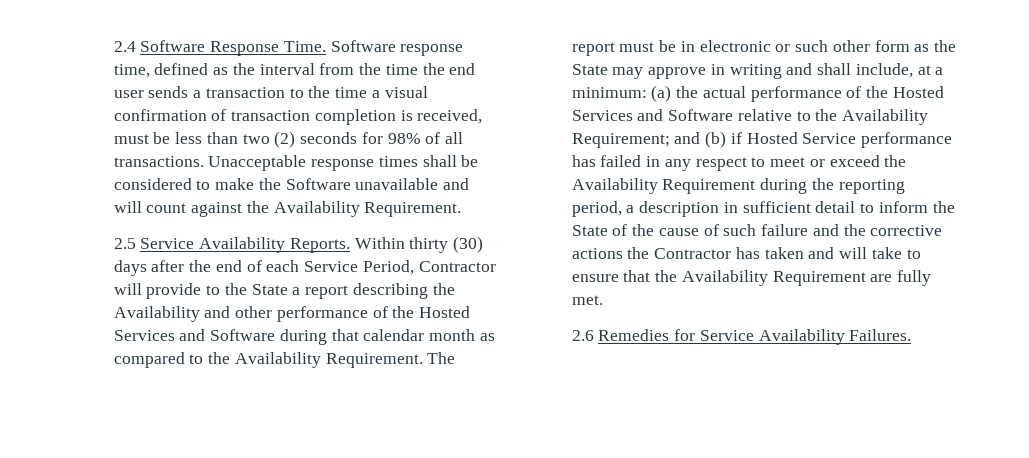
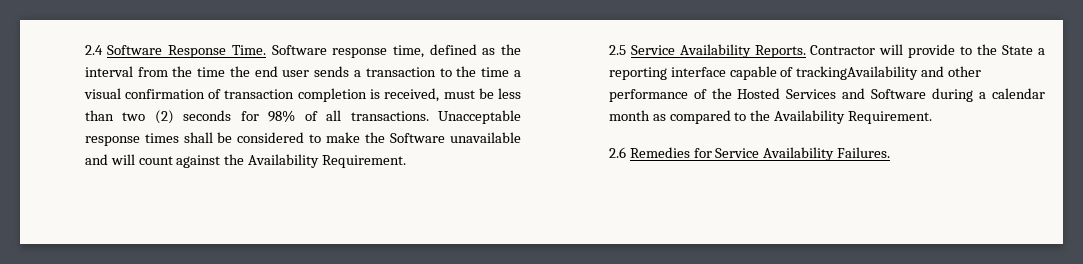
- Within thirty (30) days after the end of each Service Period, Contractor will provide to the State a report describing the Availability and other performance of the Hosted Services and Software during that calendar month as compared to the Availability Requirement. The report must be in electronic or such other form as the State may approve in writing and shall include, at a minimum: (a) the actual performance of the Hosted Services and Software relative to the Availability Requirement; and (b) if Hosted Service performance has failed in any respect to meet or exceed the Availability Requirement during the reporting period, a description in sufficient detail to inform the State of the cause of such failure and the corrective actions the Contractor has taken and will take to ensure that the Availability Requirement are fully met.
+ Contractor will provide to the State a reporting interface capable of trackingAvailability and other performance of the Hosted Services and Software during a calendar month as compared to the Availability Requirement.

